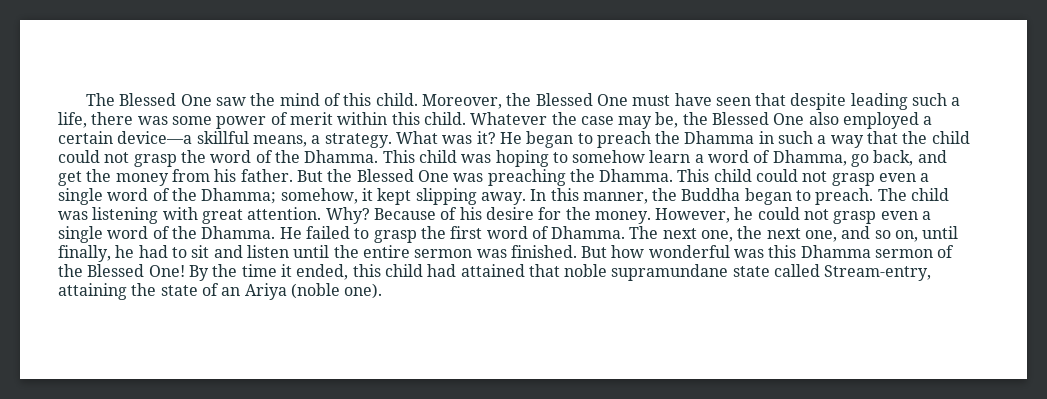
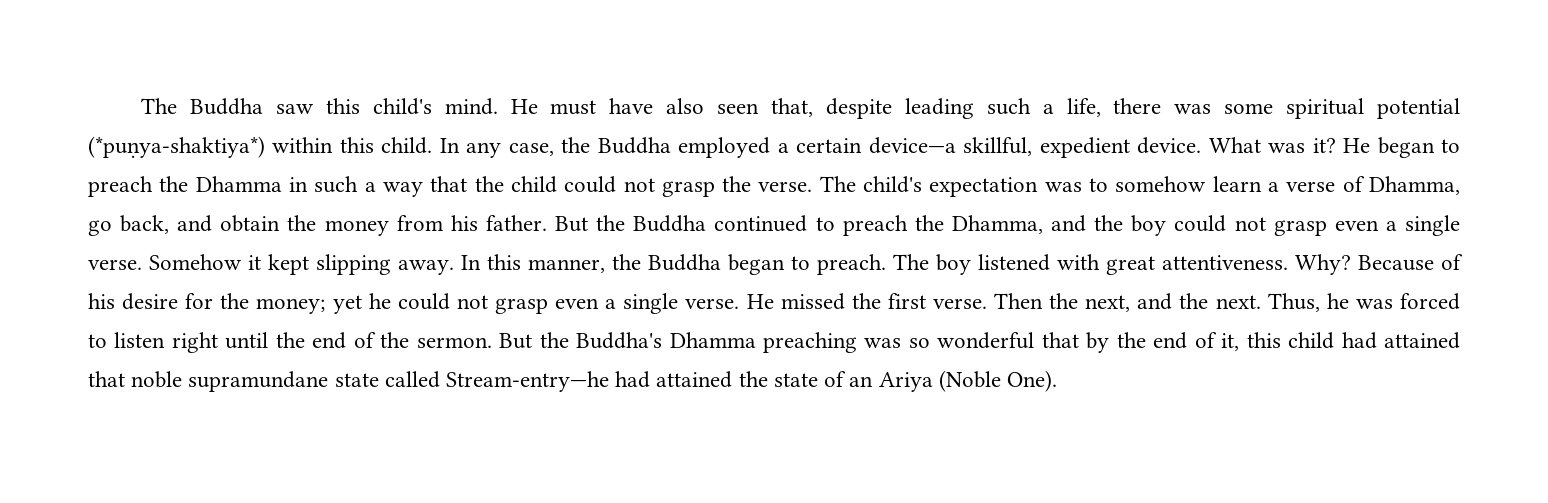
- The Blessed One saw the mind of this child. Moreover, the Blessed One must have seen that despite leading such a life, there was some power of merit within this child. Whatever the case may be, the Blessed One also employed a certain device—a skillful means, a strategy.
+ The Buddha saw this child's mind. He must have also seen that, despite leading such a life, there was some spiritual potential (*puṇya-shaktiya*) within this child. In any case, the Buddha employed a certain device—a skillful, expedient device.
- He began to preach the Dhamma in such a way that the child could not grasp the word of the Dhamma. This child was hoping to somehow learn a word of Dhamma, go back, and get the money from his father.
+ He began to preach the Dhamma in such a way that the child could not grasp the verse. The child's expectation was to somehow learn a verse of Dhamma, go back, and obtain the money from his father.
- But the Blessed One was preaching the Dhamma. This child could not grasp even a single word of the Dhamma; somehow, it kept slipping away.
+ But the Buddha continued to preach the Dhamma, and the boy could not grasp even a single verse. Somehow it kept slipping away.
- The child was listening with great attention.
+ The boy listened with great attentiveness.
- Because of his desire for the money. However, he could not grasp even a single word of the Dhamma. He failed to grasp the first word of Dhamma. The next one, the next one, and so on, until finally, he had to sit and listen until the entire sermon was finished. But how wonderful was this Dhamma sermon of the Blessed One! By the time it ended, this child had attained that noble supramundane state called Stream-entry, attaining the state of an Ariya (noble one).
+ Because of his desire for the money; yet he could not grasp even a single verse. He missed the first verse. Then the next, and the next. Thus, he was forced to listen right until the end of the sermon. But the Buddha's Dhamma preaching was so wonderful that by the end of it, this child had attained that noble supramundane state called Stream-entry—he had attained the state of an Ariya (Noble One).

